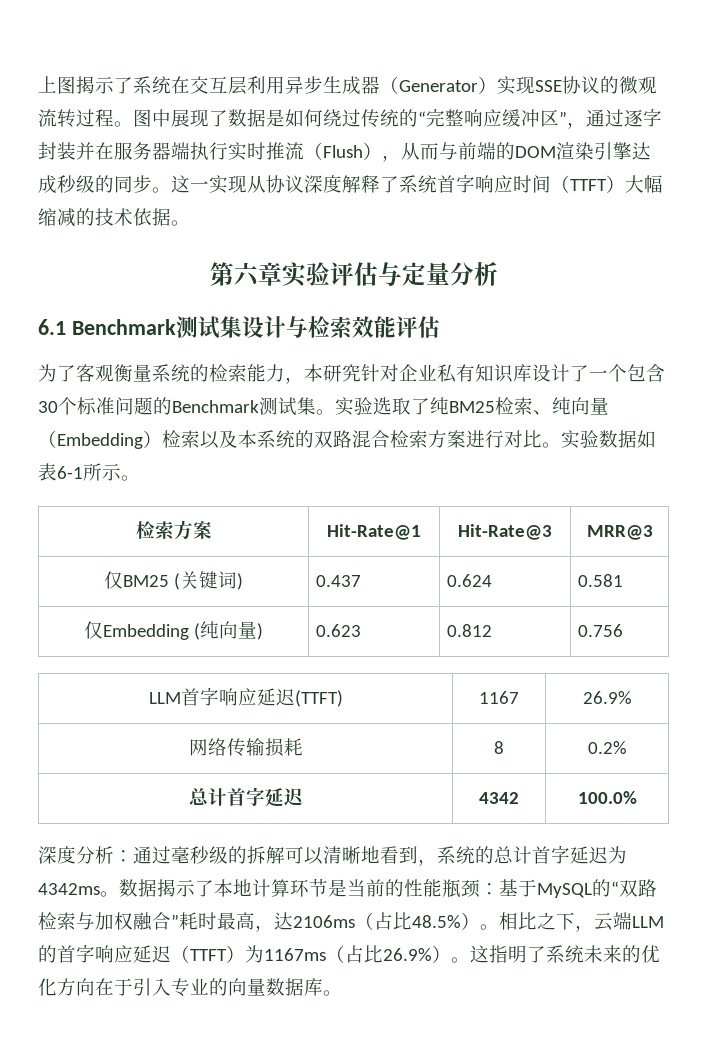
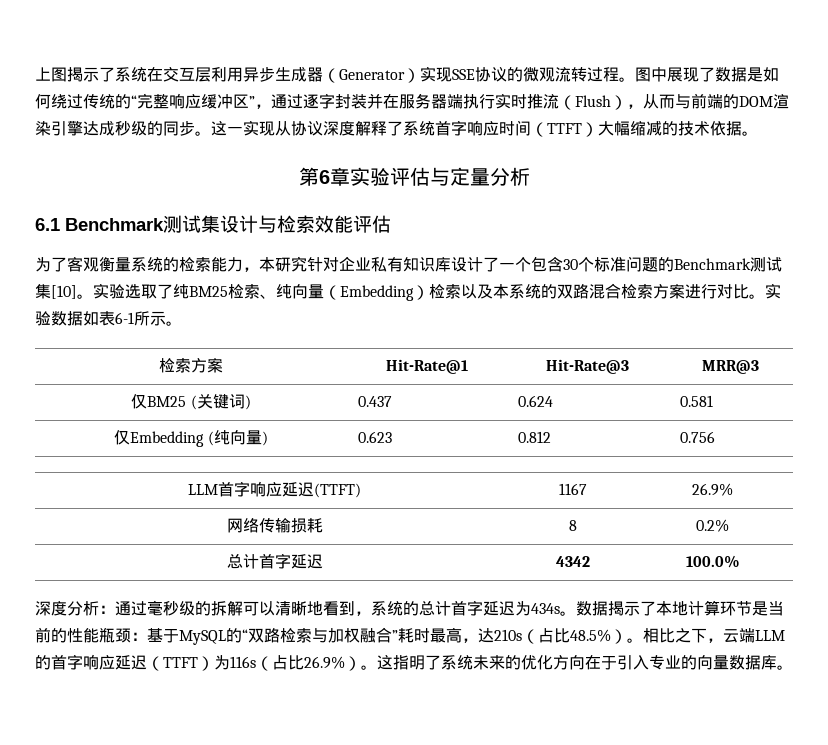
- 第六章实验评估与定量分析
+ 第6章实验评估与定量分析
- 为了客观衡量系统的检索能力，本研究针对企业私有知识库设计了一个包含30个标准问题的Benchmark测试集。
+ 为了客观衡量系统的检索能力，本研究针对企业私有知识库设计了一个包含30个标准问题的Benchmark测试集[10]。
- 深度分析：通过毫秒级的拆解可以清晰地看到，系统的总计首字延迟为4342ms。
+ 深度分析：通过毫秒级的拆解可以清晰地看到，系统的总计首字延迟为434s。
- 数据揭示了本地计算环节是当前的性能瓶颈：基于MySQL的“双路检索与加权融合”耗时最高，达2106ms（占比48.5%）。
+ 数据揭示了本地计算环节是当前的性能瓶颈：基于MySQL的“双路检索与加权融合”耗时最高，达210s（占比48.5%）。
- 相比之下，云端LLM的首字响应延迟（TTFT）为1167ms（占比26.9%）。
+ 相比之下，云端LLM的首字响应延迟（TTFT）为116s（占比26.9%）。

